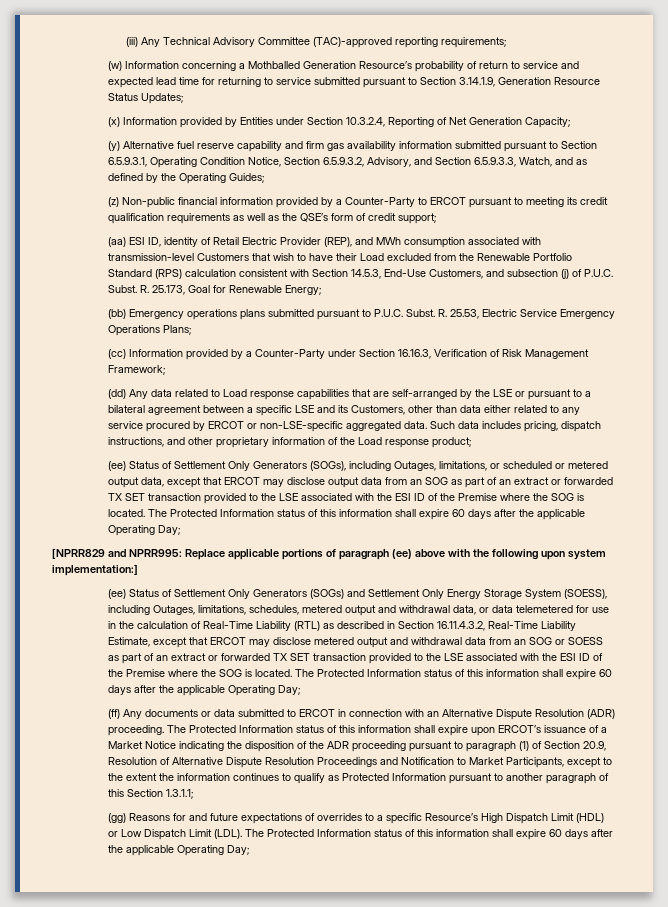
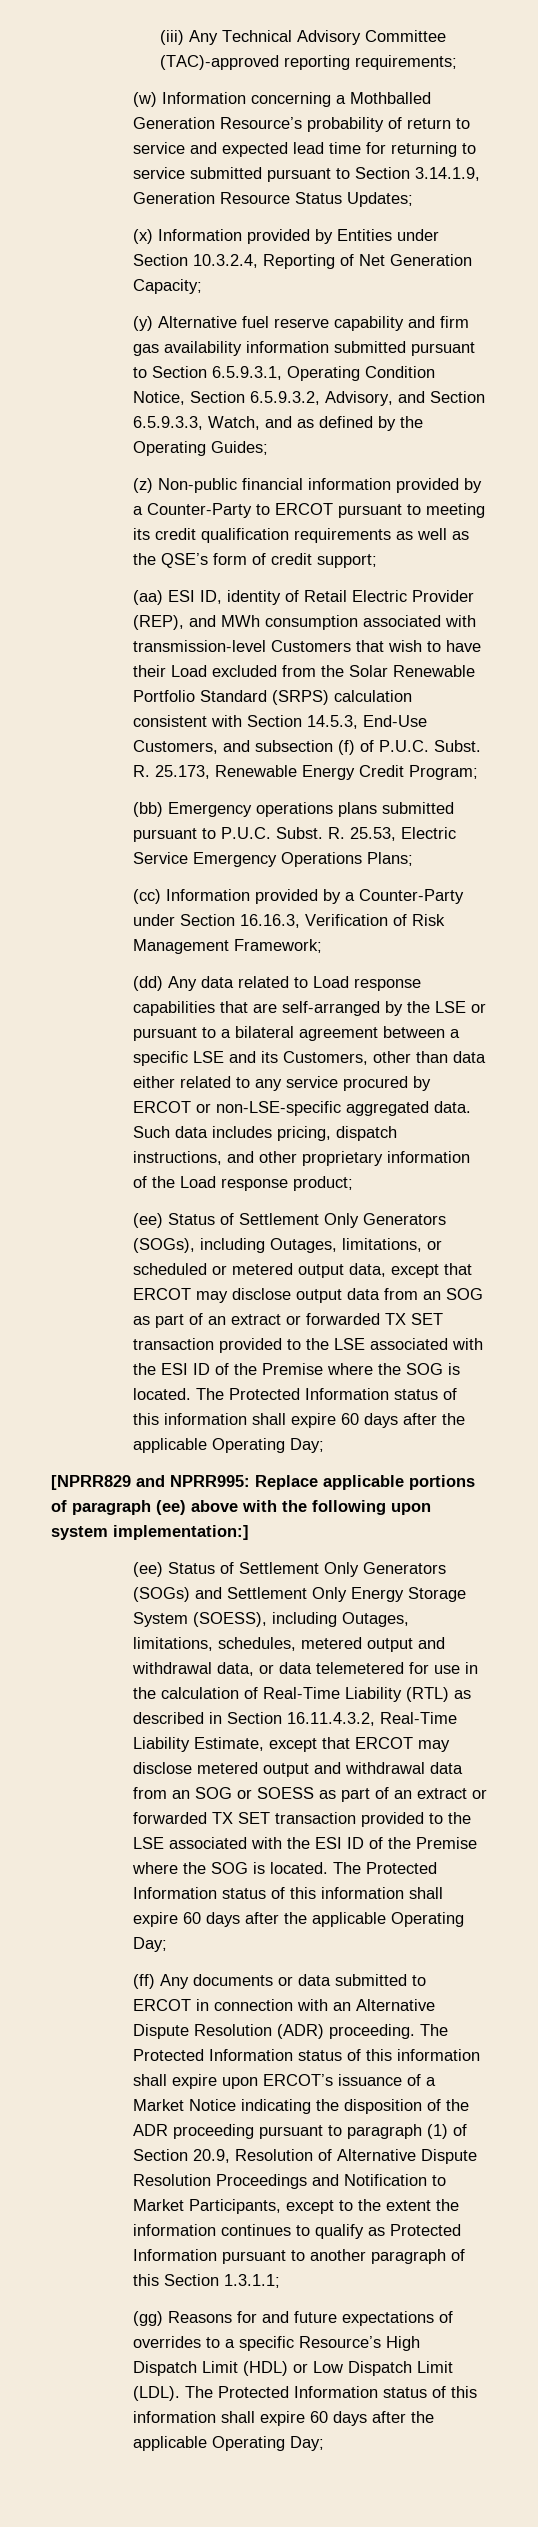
- (aa) ESI ID, identity of Retail Electric Provider (REP), and MWh consumption associated with transmission-level Customers that wish to have their Load excluded from the Renewable Portfolio Standard (RPS) calculation consistent with Section 14.5.3, End-Use Customers, and subsection (j) of P.U.C. Subst.
+ (aa) ESI ID, identity of Retail Electric Provider (REP), and MWh consumption associated with transmission-level Customers that wish to have their Load excluded from the Solar Renewable Portfolio Standard (SRPS) calculation consistent with Section 14.5.3, End-Use Customers, and subsection (f) of P.U.C. Subst.
- R. 25.173, Goal for Renewable Energy;
+ R. 25.173, Renewable Energy Credit Program;

